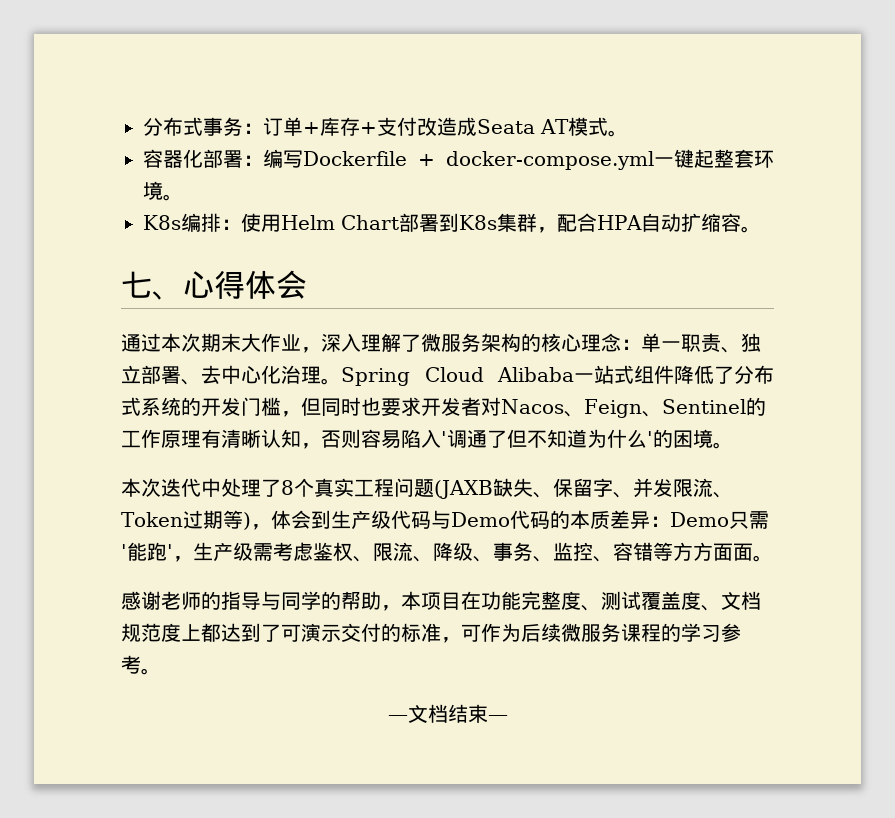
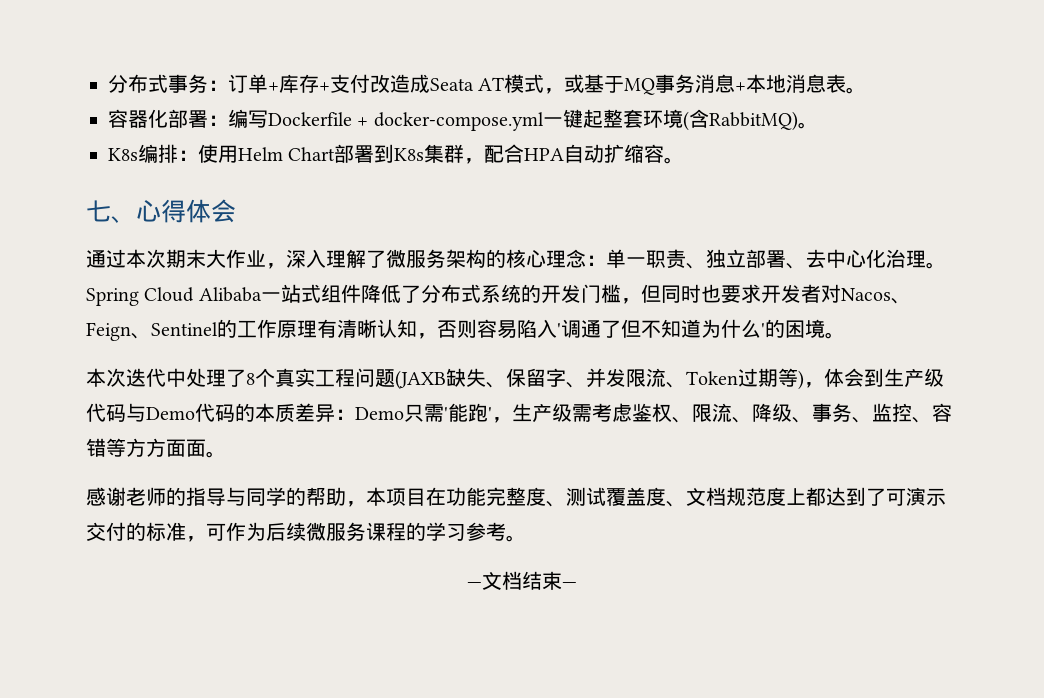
- 分布式事务：订单+库存+支付改造成Seata AT模式。
+ 分布式事务：订单+库存+支付改造成Seata AT模式，或基于MQ事务消息+本地消息表。
- 容器化部署：编写Dockerfile + docker-compose.yml一键起整套环境。
+ 容器化部署：编写Dockerfile + docker-compose.yml一键起整套环境(含RabbitMQ)。

